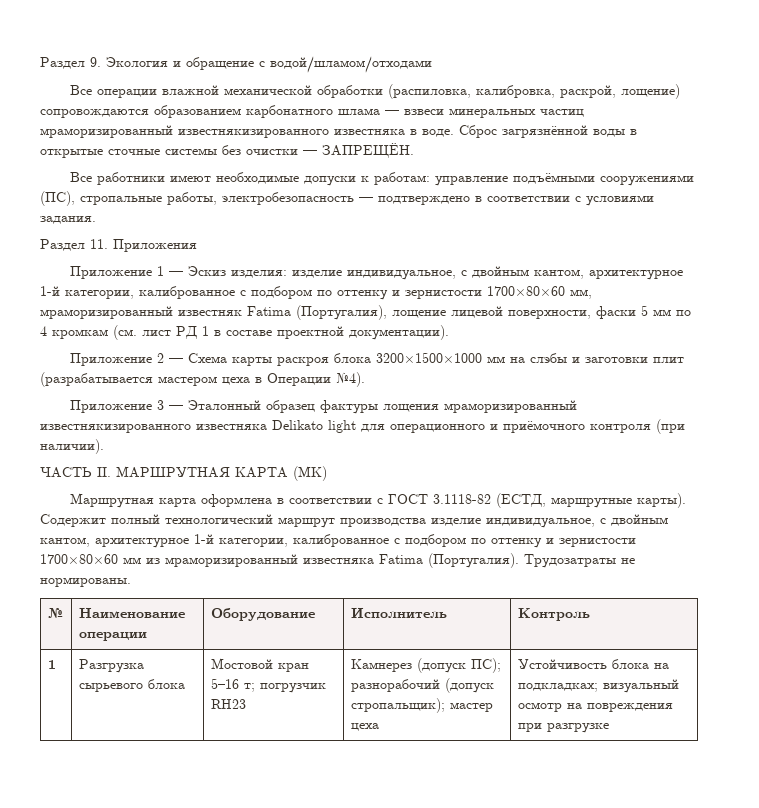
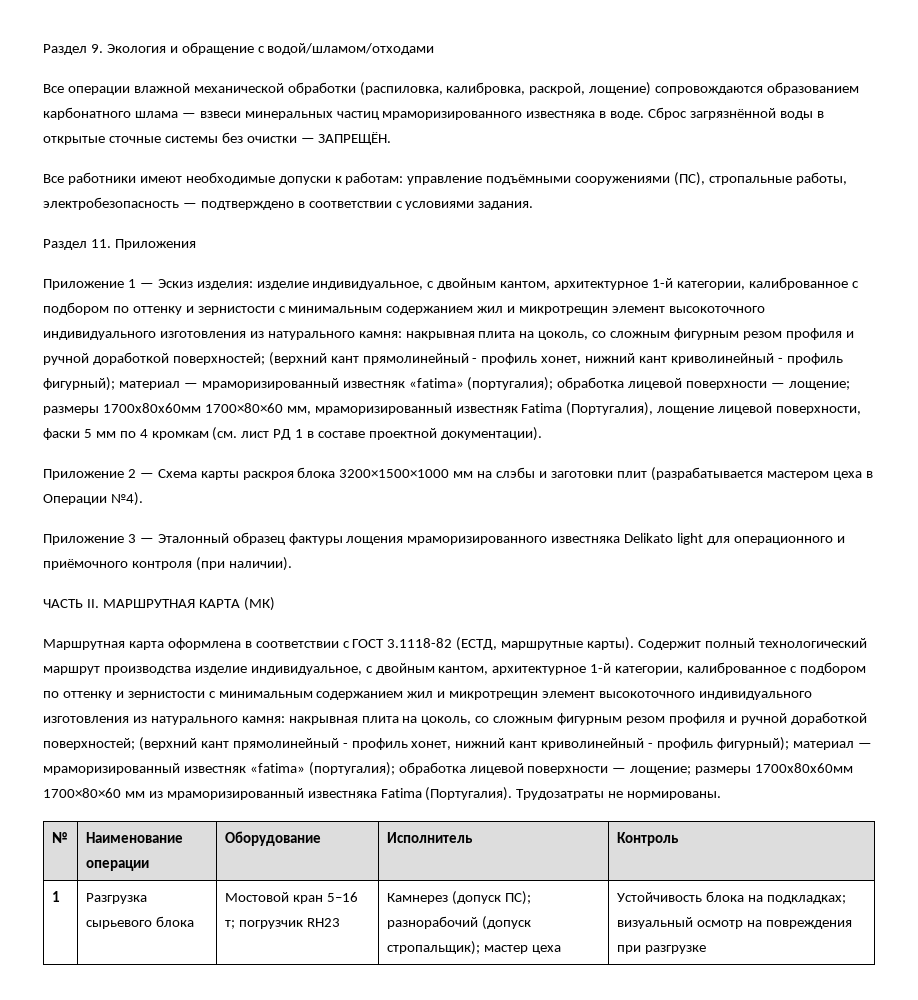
- Все операции влажной механической обработки (распиловка, калибровка, раскрой, лощение) сопровождаются образованием карбонатного шлама — взвеси минеральных частиц мраморизированный известнякизированного известняка в воде.
+ Все операции влажной механической обработки (распиловка, калибровка, раскрой, лощение) сопровождаются образованием карбонатного шлама — взвеси минеральных частиц мраморизированного известняка в воде.
- Приложение 1 — Эскиз изделия: изделие индивидуальное, с двойным кантом, архитектурное 1-й категории, калиброванное с подбором по оттенку и зернистости 1700×80×60 мм, мраморизированный известняк Fatima (Португалия), лощение лицевой поверхности, фаски 5 мм по 4 кромкам (см. лист РД 1 в составе проектной документации).
+ Приложение 1 — Эскиз изделия: изделие индивидуальное, с двойным кантом, архитектурное 1-й категории, калиброванное с подбором по оттенку и зернистости с минимальным содержанием жил и микротрещин элемент высокоточного индивидуального изготовления из натурального камня: накрывная плита на цоколь, со сложным фигурным резом профиля и ручной доработкой поверхностей; (верхний кант прямолинейный - профиль хонет, нижний кант криволинейный - профиль фигурный); материал — мраморизированный известняк «fatima» (португалия); обработка лицевой поверхности — лощение; размеры 1700х80х60мм 1700×80×60 мм, мраморизированный известняк Fatima (Португалия), лощение лицевой поверхности, фаски 5 мм по 4 кромкам (см. лист РД 1 в составе проектной документации).
- Приложение 3 — Эталонный образец фактуры лощения мраморизированный известнякизированного известняка Delikato light для операционного и приёмочного контроля (при наличии).
+ Приложение 3 — Эталонный образец фактуры лощения мраморизированного известняка Delikato light для операционного и приёмочного контроля (при наличии).
- Содержит полный технологический маршрут производства изделие индивидуальное, с двойным кантом, архитектурное 1-й категории, калиброванное с подбором по оттенку и зернистости 1700×80×60 мм из мраморизированный известняка Fatima (Португалия).
+ Содержит полный технологический маршрут производства изделие индивидуальное, с двойным кантом, архитектурное 1-й категории, калиброванное с подбором по оттенку и зернистости с минимальным содержанием жил и микротрещин элемент высокоточного индивидуального изготовления из натурального камня: накрывная плита на цоколь, со сложным фигурным резом профиля и ручной доработкой поверхностей; (верхний кант прямолинейный - профиль хонет, нижний кант криволинейный - профиль фигурный); материал — мраморизированный известняк «fatima» (португалия); обработка лицевой поверхности — лощение; размеры 1700х80х60мм 1700×80×60 мм из мраморизированный известняка Fatima (Португалия).

